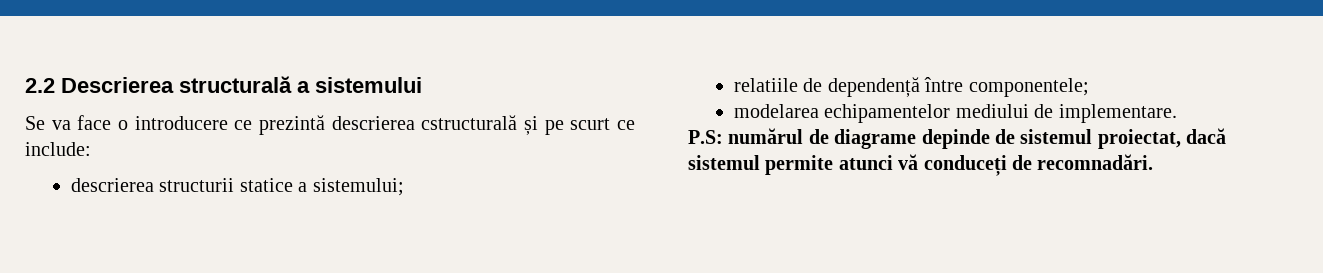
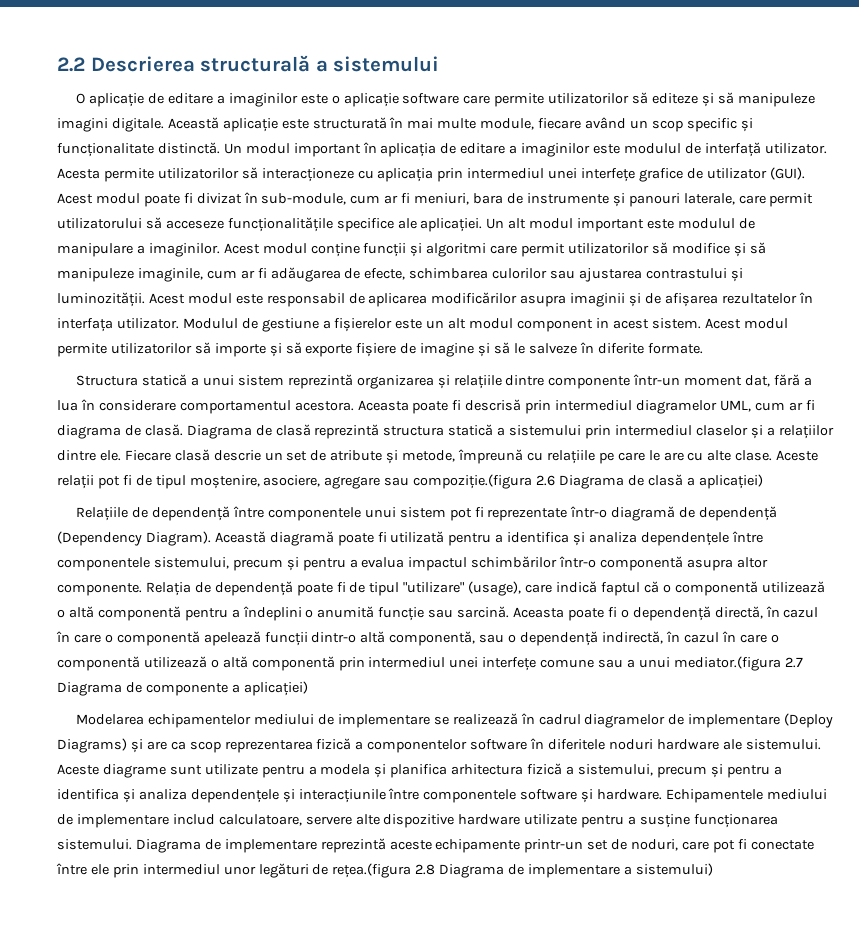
- Se va face o introducere ce prezintă descrierea cstructurală și pe scurt ce include:
- descrierea structurii statice a sistemului;
- relatiile de dependență între componentele;
- modelarea echipamentelor mediului de implementare.
- P.S: numărul de diagrame depinde de sistemul proiectat, dacă sistemul permite atunci vă conduceți de recomnadări.
+ O aplicație de editare a imaginilor este o aplicație software care permite utilizatorilor să editeze și să manipuleze imagini digitale. Această aplicație este structurată în mai multe module, fiecare având un scop specific și funcționalitate distinctă. Un modul important în aplicația de editare a imaginilor este modulul de interfață utilizator. Acesta permite utilizatorilor să interacționeze cu aplicația prin intermediul unei interfețe grafice de utilizator (GUI). Acest modul poate fi divizat în sub-module, cum ar fi meniuri, bara de instrumente și panouri laterale, care permit utilizatorului să acceseze funcționalitățile specifice ale aplicației. Un alt modul important este modulul de manipulare a imaginilor. Acest modul conține funcții și algoritmi care permit utilizatorilor să modifice și să manipuleze imaginile, cum ar fi adăugarea de efecte, schimbarea culorilor sau ajustarea contrastului și luminozității. Acest modul este responsabil de aplicarea modificărilor asupra imaginii și de afișarea rezultatelor în interfața utilizator. Modulul de gestiune a fișierelor este un alt modul component in acest sistem. Acest modul permite utilizatorilor să importe și să exporte fișiere de imagine și să le salveze în diferite formate.
+ Structura statică a unui sistem reprezintă organizarea și relațiile dintre componente într-un moment dat, fără a lua în considerare comportamentul acestora. Aceasta poate fi descrisă prin intermediul diagramelor UML, cum ar fi diagrama de clasă. Diagrama de clasă reprezintă structura statică a sistemului prin intermediul claselor și a relațiilor dintre ele. Fiecare clasă descrie un set de atribute și metode, împreună cu relațiile pe care le are cu alte clase. Aceste relații pot fi de tipul moștenire, asociere, agregare sau compoziție.(figura 2.6 Diagrama de clasă a aplicației)
+ Relațiile de dependență între componentele unui sistem pot fi reprezentate într-o diagramă de dependență (Dependency Diagram). Această diagramă poate fi utilizată pentru a identifica și analiza dependențele între componentele sistemului, precum și pentru a evalua impactul schimbărilor într-o componentă asupra altor componente. Relația de dependență poate fi de tipul "utilizare" (usage), care indică faptul că o componentă utilizează o altă componentă pentru a îndeplini o anumită funcție sau sarcină. Aceasta poate fi o dependență directă, în cazul în care o componentă apelează funcții dintr-o altă componentă, sau o dependență indirectă, în cazul în care o componentă utilizează o altă componentă prin intermediul unei interfețe comune sau a unui mediator.(figura 2.7 Diagrama de componente a aplicației)
+ Modelarea echipamentelor mediului de implementare se realizează în cadrul diagramelor de implementare (Deploy Diagrams) și are ca scop reprezentarea fizică a componentelor software în diferitele noduri hardware ale sistemului. Aceste diagrame sunt utilizate pentru a modela și planifica arhitectura fizică a sistemului, precum și pentru a identifica și analiza dependențele și interacțiunile între componentele software și hardware. Echipamentele mediului de implementare includ calculatoare, servere alte dispozitive hardware utilizate pentru a susține funcționarea sistemului. Diagrama de implementare reprezintă aceste echipamente printr-un set de noduri, care pot fi conectate între ele prin intermediul unor legături de rețea.(figura 2.8 Diagrama de implementare a sistemului)

